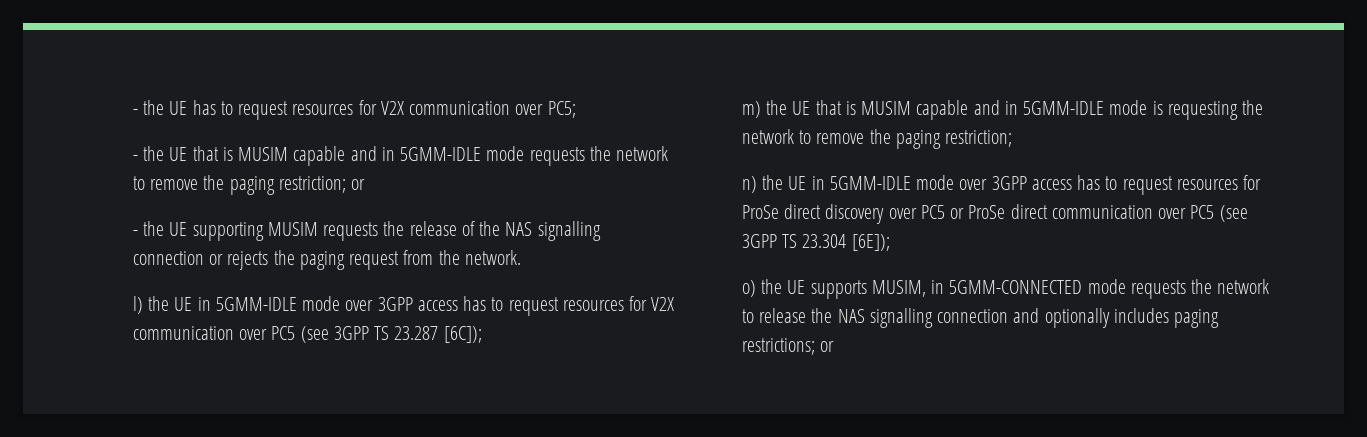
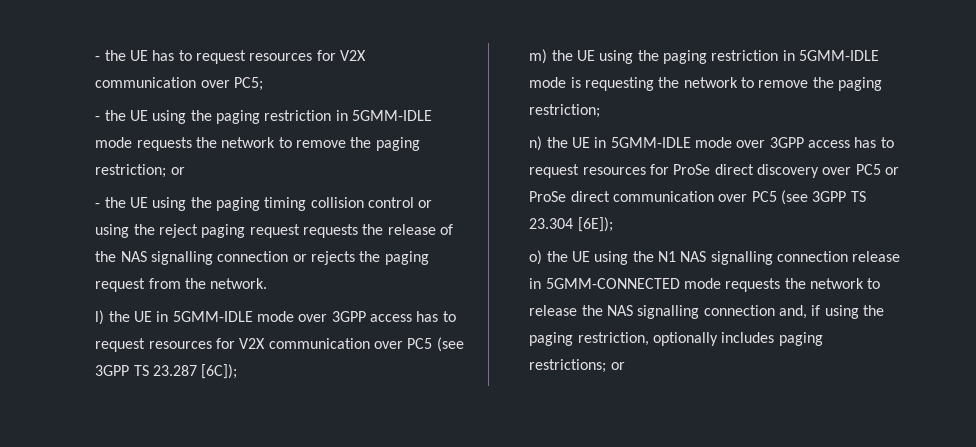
- - the UE that is MUSIM capable and in 5GMM-IDLE mode requests the network to remove the paging restriction; or
+ - the UE using the paging restriction in 5GMM-IDLE mode requests the network to remove the paging restriction; or
- - the UE supporting MUSIM requests the release of the NAS signalling connection or rejects the paging request from the network.
+ - the UE using the paging timing collision control or using the reject paging request requests the release of the NAS signalling connection or rejects the paging request from the network.
- m) the UE that is MUSIM capable and in 5GMM-IDLE mode is requesting the network to remove the paging restriction;
+ m) the UE using the paging restriction in 5GMM-IDLE mode is requesting the network to remove the paging restriction;
- o) the UE supports MUSIM, in 5GMM-CONNECTED mode requests the network to release the NAS signalling connection and optionally includes paging restrictions; or
+ o) the UE using the N1 NAS signalling connection release in 5GMM-CONNECTED mode requests the network to release the NAS signalling connection and, if using the paging restriction, optionally includes paging restrictions; or

